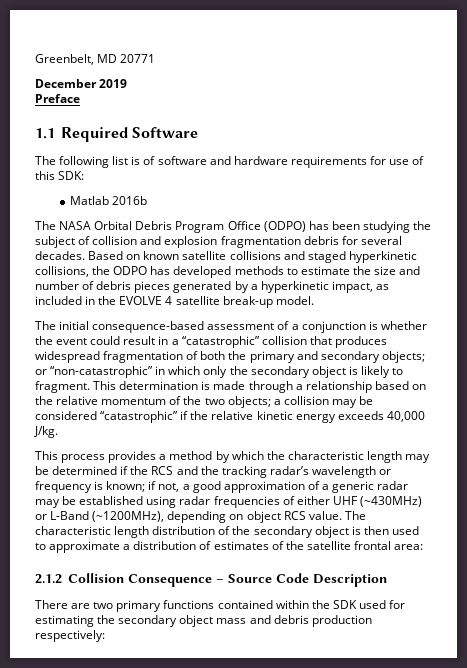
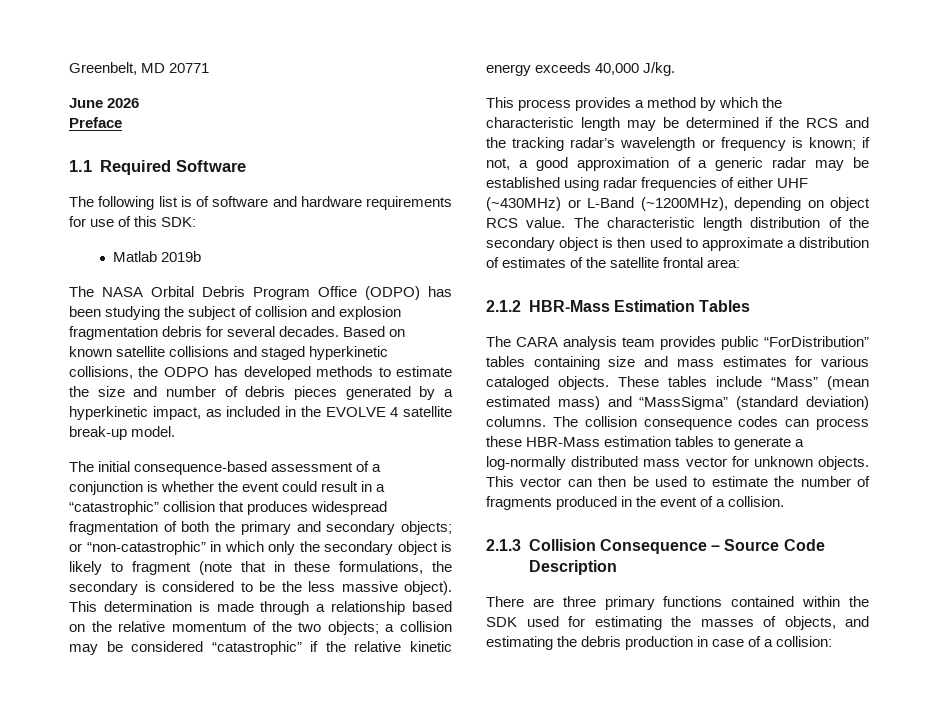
- December 2019
+ June 2026
- Matlab 2016b
+ Matlab 2019b
- The initial consequence-based assessment of a conjunction is whether the event could result in a “catastrophic” collision that produces widespread fragmentation of both the primary and secondary objects; or “non-catastrophic” in which only the secondary object is likely to fragment.
+ The initial consequence-based assessment of a conjunction is whether the event could result in a “catastrophic” collision that produces widespread fragmentation of both the primary and secondary objects; or “non-catastrophic” in which only the secondary object is likely to fragment (note that in these formulations, the secondary is considered to be the less massive object).
- 2.1.2 Collision Consequence – Source Code Description
+ 2.1.2 HBR-Mass Estimation Tables
+ The CARA analysis team provides public “ForDistribution” tables containing size and mass estimates for various cataloged objects. These tables include “Mass” (mean estimated mass) and “MassSigma” (standard deviation) columns. The collision consequence codes can process these HBR-Mass estimation tables to generate a log-normally distributed mass vector for unknown objects. This vector can then be used to estimate the number of fragments produced in the event of a collision.
+ 2.1.3 Collision Consequence – Source Code Description
- There are two primary functions contained within the SDK used for estimating the secondary object mass and debris production respectively:
+ There are three primary functions contained within the SDK used for estimating the masses of objects, and estimating the debris production in case of a collision:

